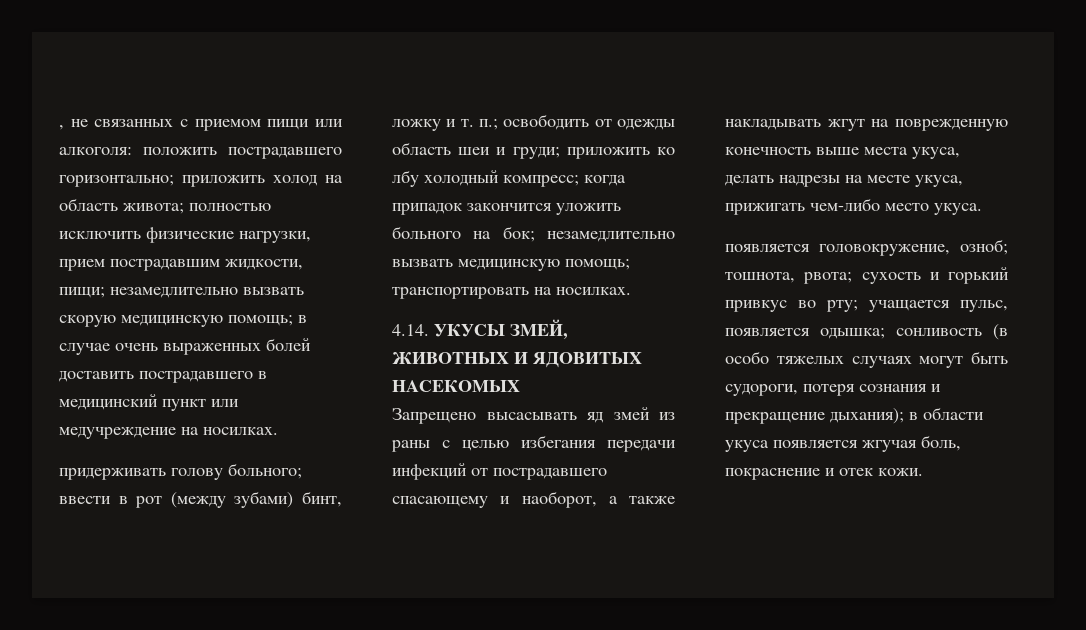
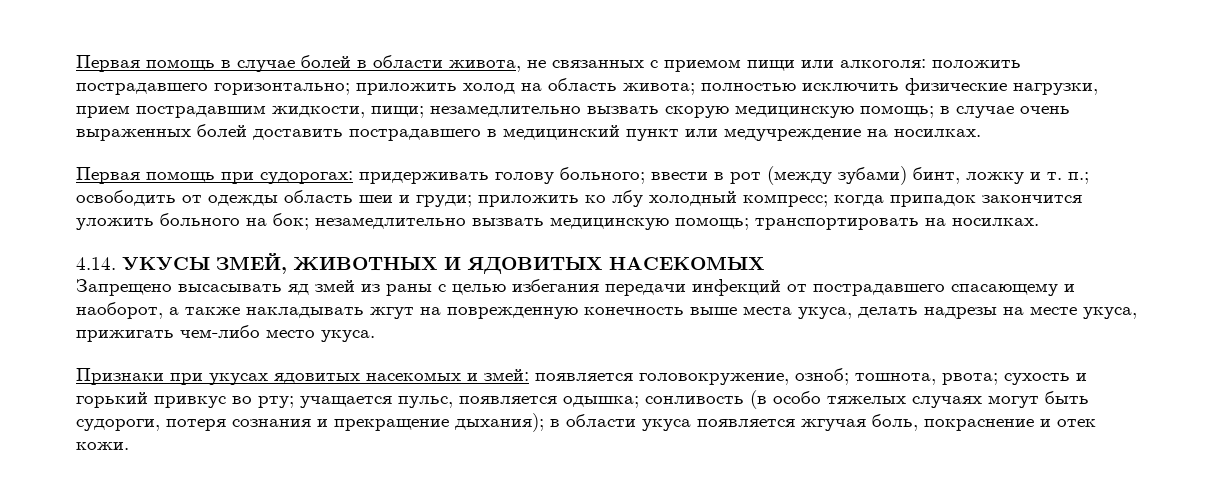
- , не связанных с приемом пищи или алкоголя: положить пострадавшего горизонтально; приложить холод на область живота; полностью исключить физические нагрузки, прием пострадавшим жидкости, пищи; незамедлительно вызвать скорую медицинскую помощь; в случае очень выраженных болей доставить пострадавшего в медицинский пункт или медучреждение на носилках.
+ Первая помощь в случае болей в области живота, не связанных с приемом пищи или алкоголя: положить пострадавшего горизонтально; приложить холод на область живота; полностью исключить физические нагрузки, прием пострадавшим жидкости, пищи; незамедлительно вызвать скорую медицинскую помощь; в случае очень выраженных болей доставить пострадавшего в медицинский пункт или медучреждение на носилках.
- придерживать голову больного; ввести в рот (между зубами) бинт, ложку и т. п.; освободить от одежды область шеи и груди; приложить ко лбу холодный компресс; когда припадок закончится уложить больного на бок; незамедлительно вызвать медицинскую помощь; транспортировать на носилках.
+ Первая помощь при судорогах: придерживать голову больного; ввести в рот (между зубами) бинт, ложку и т. п.; освободить от одежды область шеи и груди; приложить ко лбу холодный компресс; когда припадок закончится уложить больного на бок; незамедлительно вызвать медицинскую помощь; транспортировать на носилках.
- появляется головокружение, озноб; тошнота, рвота; сухость и горький привкус во рту; учащается пульс, появляется одышка; сонливость (в особо тяжелых случаях могут быть судороги, потеря сознания и прекращение дыхания); в области укуса появляется жгучая боль, покраснение и отек кожи.
+ Признаки при укусах ядовитых насекомых и змей: появляется головокружение, озноб; тошнота, рвота; сухость и горький привкус во рту; учащается пульс, появляется одышка; сонливость (в особо тяжелых случаях могут быть судороги, потеря сознания и прекращение дыхания); в области укуса появляется жгучая боль, покраснение и отек кожи.

